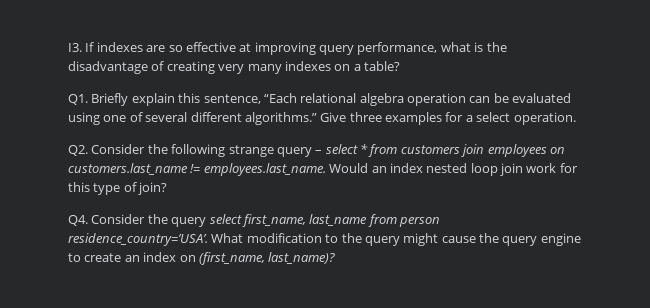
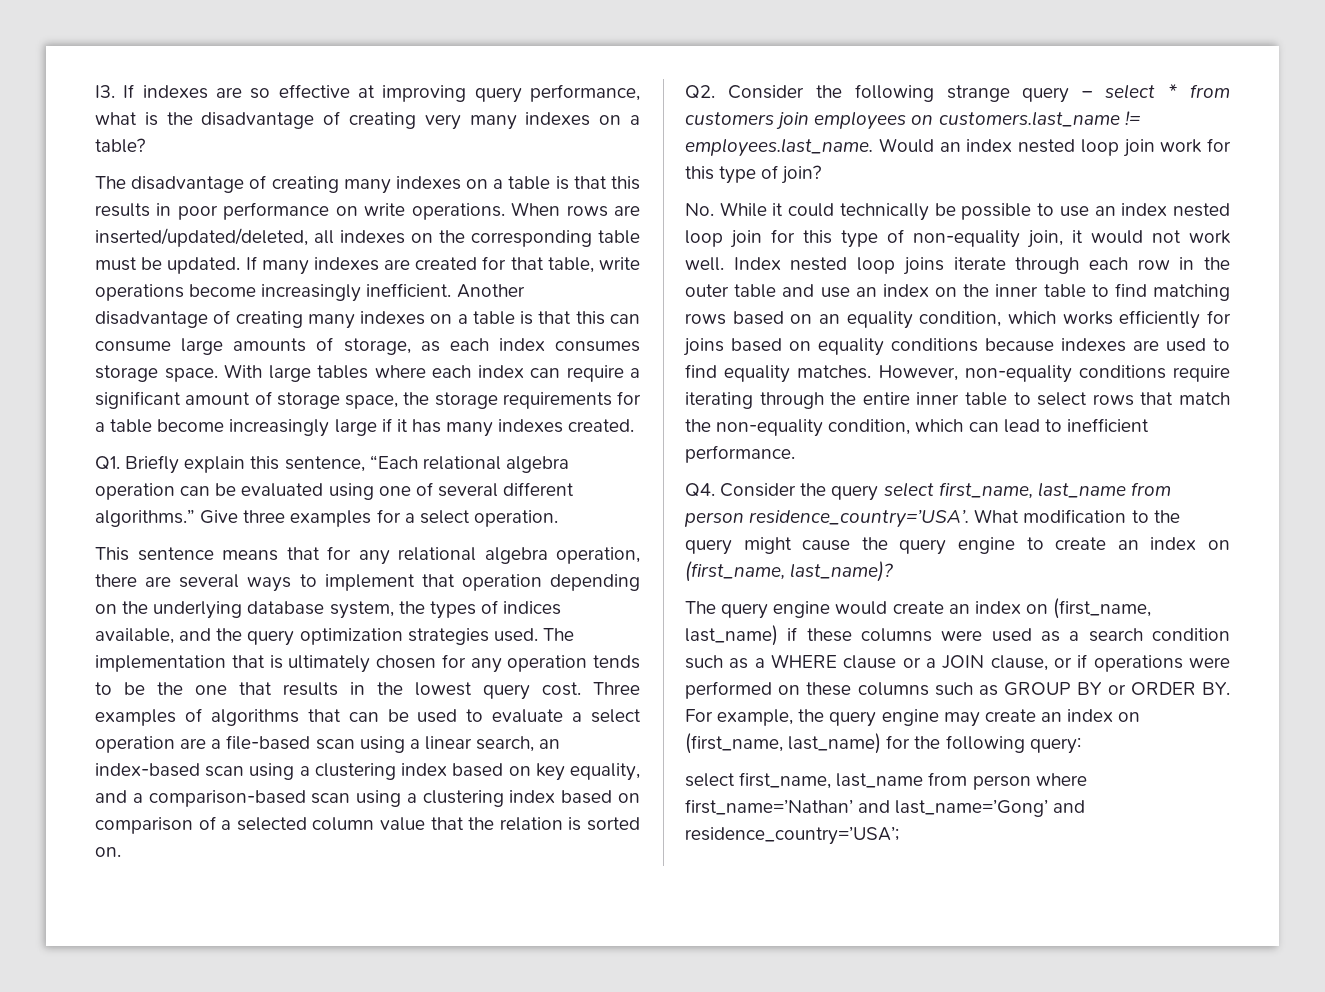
+ The disadvantage of creating many indexes on a table is that this results in poor performance on write operations. When rows are inserted/updated/deleted, all indexes on the corresponding table must be updated. If many indexes are created for that table, write operations become increasingly inefficient. Another disadvantage of creating many indexes on a table is that this can consume large amounts of storage, as each index consumes storage space. With large tables where each index can require a significant amount of storage space, the storage requirements for a table become increasingly large if it has many indexes created.
+ This sentence means that for any relational algebra operation, there are several ways to implement that operation depending on the underlying database system, the types of indices available, and the query optimization strategies used. The implementation that is ultimately chosen for any operation tends to be the one that results in the lowest query cost. Three examples of algorithms that can be used to evaluate a select operation are a file-based scan using a linear search, an index-based scan using a clustering index based on key equality, and a comparison-based scan using a clustering index based on comparison of a selected column value that the relation is sorted on.
+ No. While it could technically be possible to use an index nested loop join for this type of non-equality join, it would not work well. Index nested loop joins iterate through each row in the outer table and use an index on the inner table to find matching rows based on an equality condition, which works efficiently for joins based on equality conditions because indexes are used to find equality matches. However, non-equality conditions require iterating through the entire inner table to select rows that match the non-equality condition, which can lead to inefficient performance.
+ The query engine would create an index on (first_name, last_name) if these columns were used as a search condition such as a WHERE clause or a JOIN clause, or if operations were performed on these columns such as GROUP BY or ORDER BY. For example, the query engine may create an index on (first_name, last_name) for the following query:
+ select first_name, last_name from person where first_name=’Nathan’ and last_name=’Gong’ and residence_country=’USA’;

